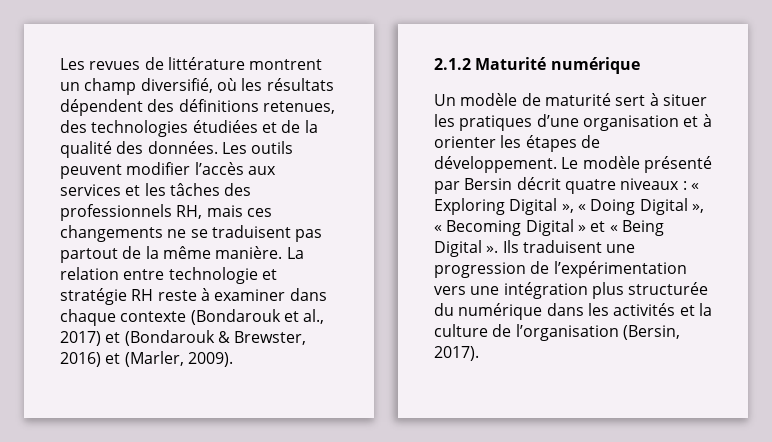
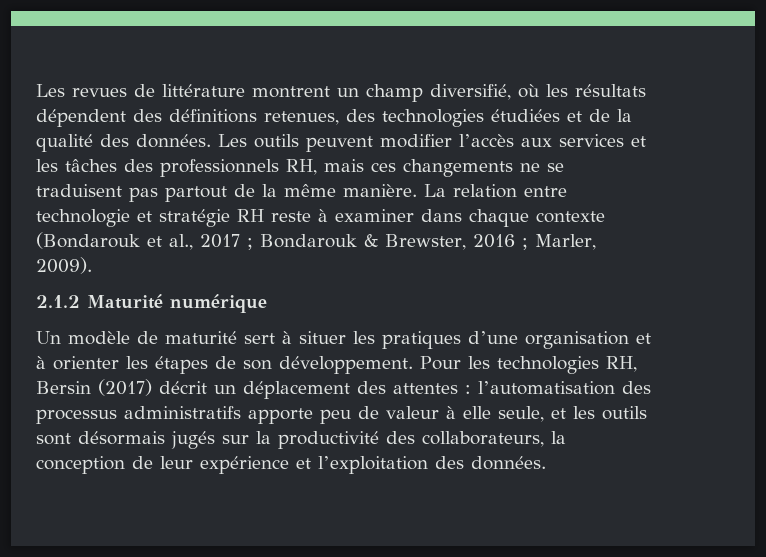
- La relation entre technologie et stratégie RH reste à examiner dans chaque contexte (Bondarouk et al., 2017) et (Bondarouk & Brewster, 2016) et (Marler, 2009).
+ La relation entre technologie et stratégie RH reste à examiner dans chaque contexte (Bondarouk et al., 2017 ; Bondarouk & Brewster, 2016 ; Marler, 2009).
- Un modèle de maturité sert à situer les pratiques d’une organisation et à orienter les étapes de développement. Le modèle présenté par Bersin décrit quatre niveaux : « Exploring Digital », « Doing Digital », « Becoming Digital » et « Being Digital ». Ils traduisent une progression de l’expérimentation vers une intégration plus structurée du numérique dans les activités et la culture de l’organisation (Bersin, 2017).
+ Un modèle de maturité sert à situer les pratiques d’une organisation et à orienter les étapes de son développement. Pour les technologies RH, Bersin (2017) décrit un déplacement des attentes : l’automatisation des processus administratifs apporte peu de valeur à elle seule, et les outils sont désormais jugés sur la productivité des collaborateurs, la conception de leur expérience et l’exploitation des données.

